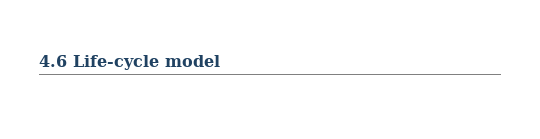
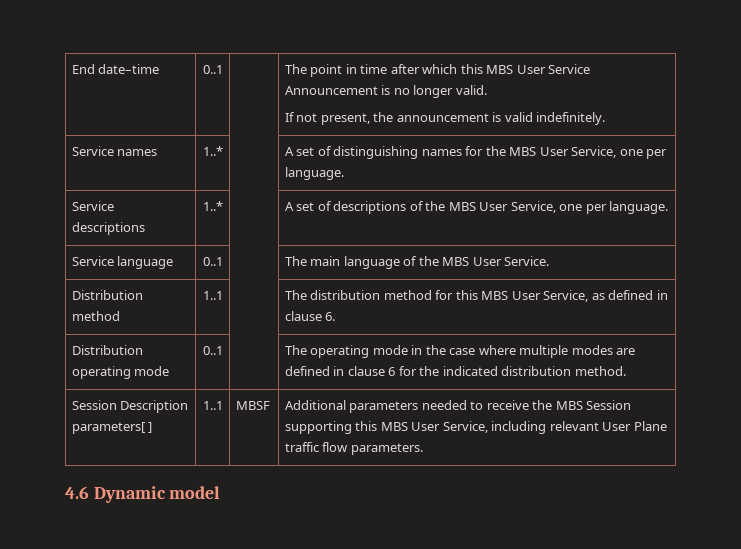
- 4.6 Life-cycle model
+ End date–time | 0..1 | | The point in time after which this MBS User Service Announcement is no longer valid.
+ If not present, the announcement is valid indefinitely.
+ Service names | 1..* | | A set of distinguishing names for the MBS User Service, one per language.
+ Service descriptions | 1..* | | A set of descriptions of the MBS User Service, one per language.
+ Service language | 0..1 | | The main language of the MBS User Service.
+ Distribution method | 1..1 | | The distribution method for this MBS User Service, as defined in clause 6.
+ Distribution operating mode | 0..1 | | The operating mode in the case where multiple modes are defined in clause 6 for the indicated distribution method.
+ Session Description parameters[ ] | 1..1 | MBSF | Additional parameters needed to receive the MBS Session supporting this MBS User Service, including relevant User Plane traffic flow parameters.
+ 4.6 Dynamic model

